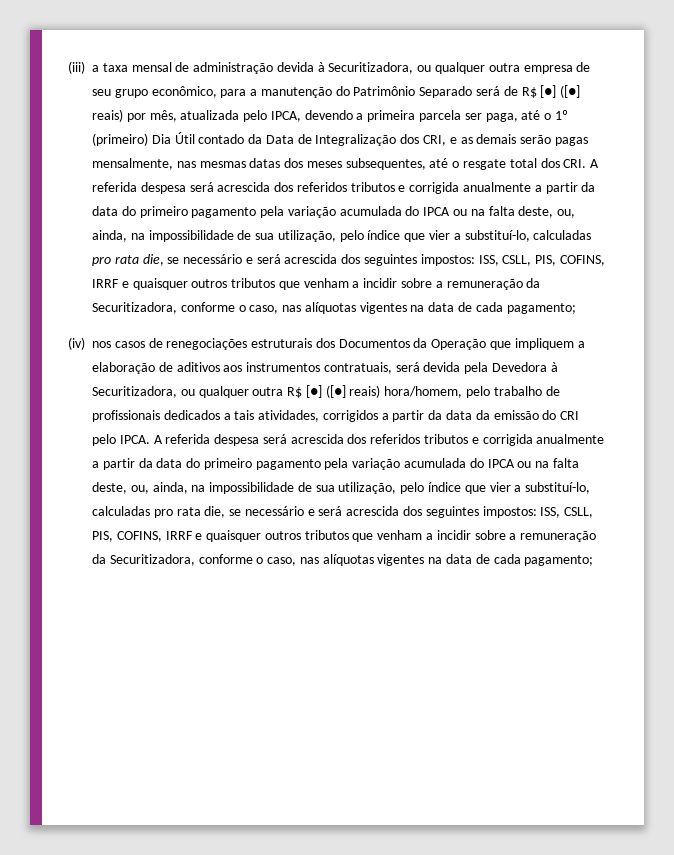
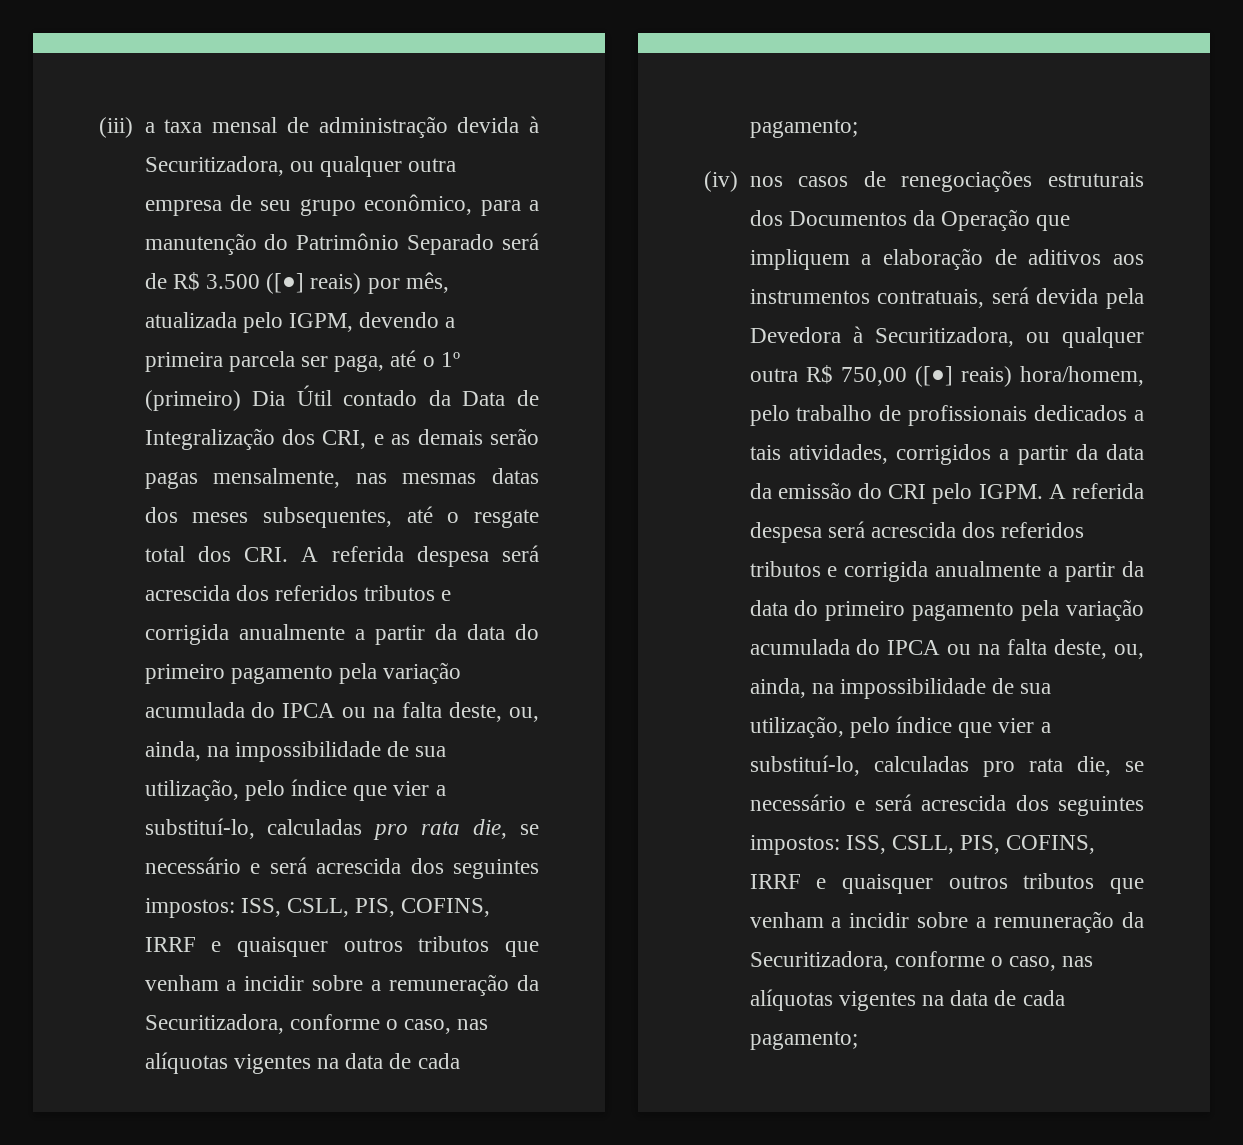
- (iii) a taxa mensal de administração devida à Securitizadora, ou qualquer outra empresa de seu grupo econômico, para a manutenção do Patrimônio Separado será de R$ [●] ([●] reais) por mês, atualizada pelo IPCA, devendo a primeira parcela ser paga, até o 1º (primeiro) Dia Útil contado da Data de Integralização dos CRI, e as demais serão pagas mensalmente, nas mesmas datas dos meses subsequentes, até o resgate total dos CRI. A referida despesa será acrescida dos referidos tributos e corrigida anualmente a partir da data do primeiro pagamento pela variação acumulada do IPCA ou na falta deste, ou, ainda, na impossibilidade de sua utilização, pelo índice que vier a substituí-lo, calculadas pro rata die, se necessário e será acrescida dos seguintes impostos:
+ (iii) a taxa mensal de administração devida à Securitizadora, ou qualquer outra empresa de seu grupo econômico, para a manutenção do Patrimônio Separado será de R$ 3.500 ([●] reais) por mês, atualizada pelo IGPM, devendo a primeira parcela ser paga, até o 1º (primeiro) Dia Útil contado da Data de Integralização dos CRI, e as demais serão pagas mensalmente, nas mesmas datas dos meses subsequentes, até o resgate total dos CRI. A referida despesa será acrescida dos referidos tributos e corrigida anualmente a partir da data do primeiro pagamento pela variação acumulada do IPCA ou na falta deste, ou, ainda, na impossibilidade de sua utilização, pelo índice que vier a substituí-lo, calculadas pro rata die, se necessário e será acrescida dos seguintes impostos:
- (iv) nos casos de renegociações estruturais dos Documentos da Operação que impliquem a elaboração de aditivos aos instrumentos contratuais, será devida pela Devedora à Securitizadora, ou qualquer outra R$ [●] ([●] reais) hora/homem, pelo trabalho de profissionais dedicados a tais atividades, corrigidos a partir da data da emissão do CRI pelo IPCA.
+ (iv) nos casos de renegociações estruturais dos Documentos da Operação que impliquem a elaboração de aditivos aos instrumentos contratuais, será devida pela Devedora à Securitizadora, ou qualquer outra R$ 750,00 ([●] reais) hora/homem, pelo trabalho de profissionais dedicados a tais atividades, corrigidos a partir da data da emissão do CRI pelo IGPM.

